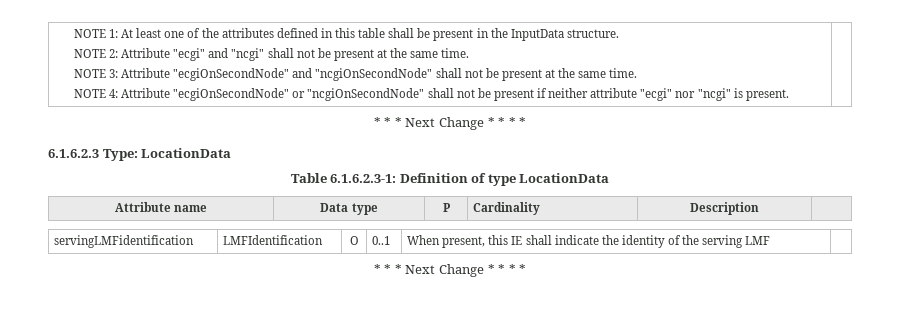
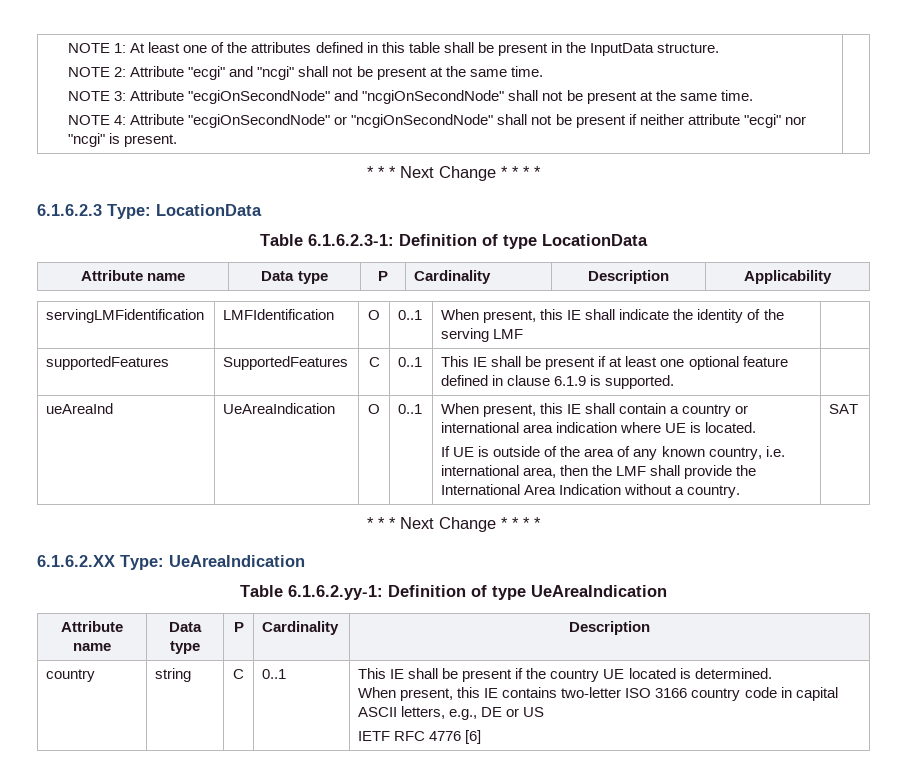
- Attribute name | Data type | P | Cardinality | Description |
+ Attribute name | Data type | P | Cardinality | Description | Applicability
  servingLMFidentification | LMFIdentification | O | 0..1 | When present, this IE shall indicate the identity of the serving LMF |
+ supportedFeatures | SupportedFeatures | C | 0..1 | This IE shall be present if at least one optional feature defined in clause 6.1.9 is supported. |
+ ueAreaInd | UeAreaIndication | O | 0..1 | When present, this IE shall contain a country or international area indication where UE is located.
+ If UE is outside of the area of any known country, i.e. international area, then the LMF shall provide the International Area Indication without a country. | SAT
  * * * Next Change * * * *
+ 6.1.6.2.XX Type: UeAreaIndication
+ Table 6.1.6.2.yy-1: Definition of type UeAreaIndication
+ Attribute name | Data type | P | Cardinality | Description
+ country | string | C | 0..1 | This IE shall be present if the country UE located is determined.
+ When present, this IE contains two-letter ISO 3166 country code in capital ASCII letters, e.g., DE or US
+ IETF RFC 4776 [6]

